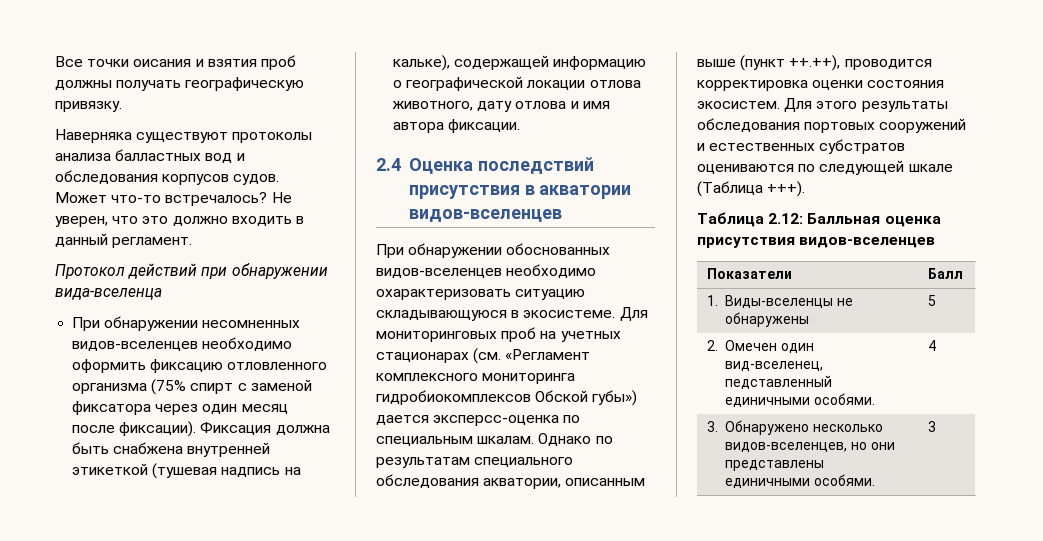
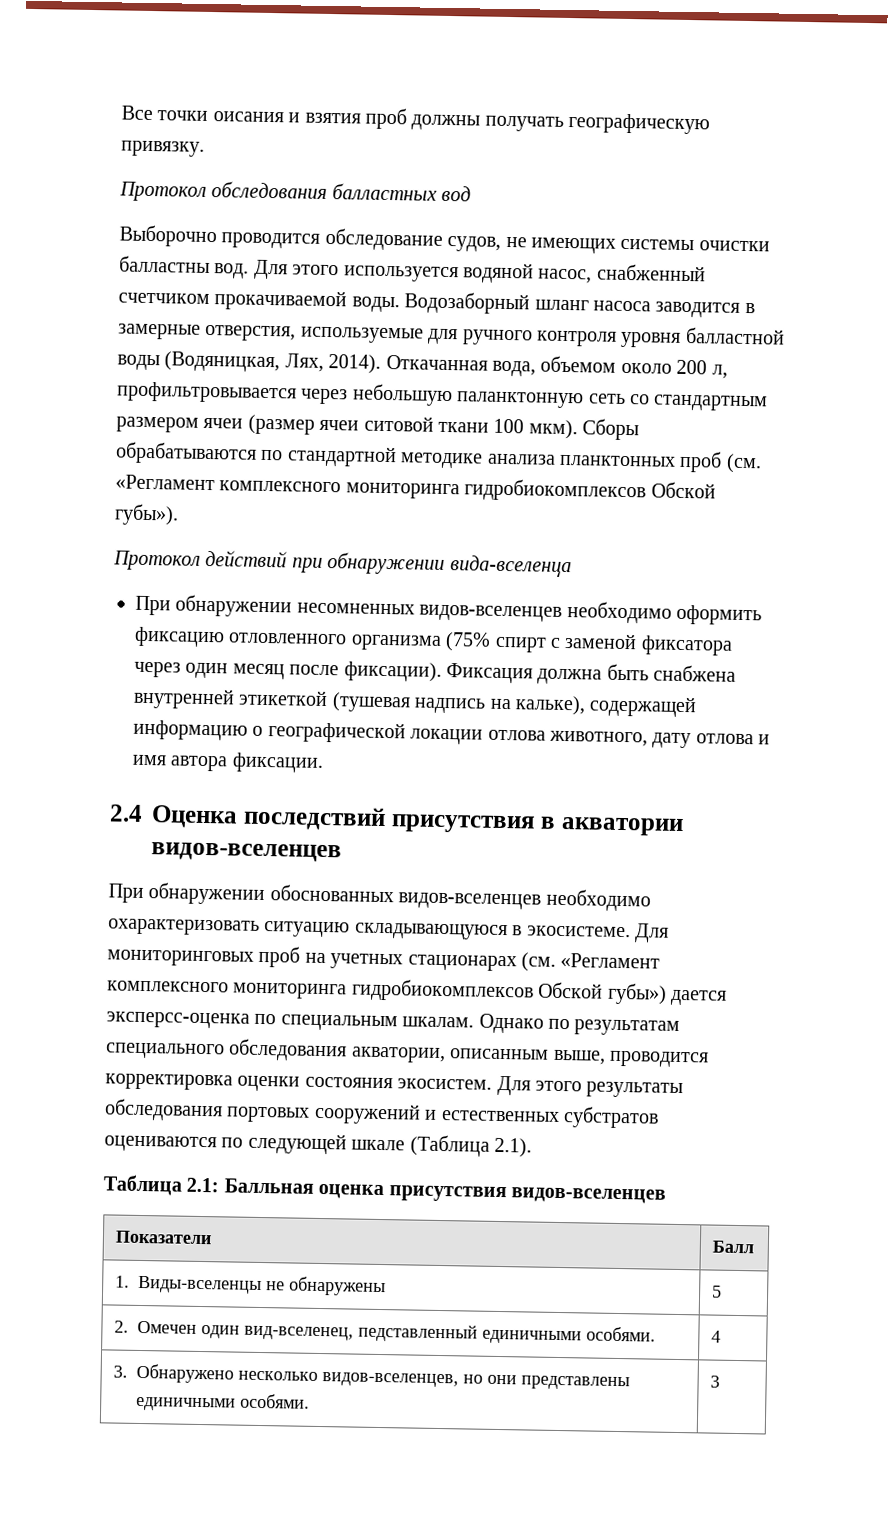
- Наверняка существуют протоколы анализа балластных вод и обследования корпусов судов. Может что-то встречалось? Не уверен, что это должно входить в данный регламент.
+ Протокол обследования балластных вод
+ Выборочно проводится обследование судов, не имеющих системы очистки балластны вод. Для этого используется водяной насос, снабженный счетчиком прокачиваемой воды. Водозаборный шланг насоса заводится в замерные отверстия, используемые для ручного контроля уровня балластной воды (Водяницкая, Лях, 2014). Откачанная вода, объемом около 200 л, профильтровывается через небольшую паланктонную сеть со стандартным размером ячеи (размер ячеи ситовой ткани 100 мкм). Сборы обрабатываются по стандартной методике анализа планктонных проб (см. «Регламент комплексного мониторинга гидробиокомплексов Обской губы»).
- Однако по результатам специального обследования акватории, описанным выше (пункт ++.++), проводится корректировка оценки состояния экосистем.
+ Однако по результатам специального обследования акватории, описанным выше, проводится корректировка оценки состояния экосистем.
- Для этого результаты обследования портовых сооружений и естественных субстратов оцениваются по следующей шкале (Таблица +++).
+ Для этого результаты обследования портовых сооружений и естественных субстратов оцениваются по следующей шкале (Таблица 2.1).
- Таблица 2.12: Балльная оценка присутствия видов-вселенцев
+ Таблица 2.1: Балльная оценка присутствия видов-вселенцев

